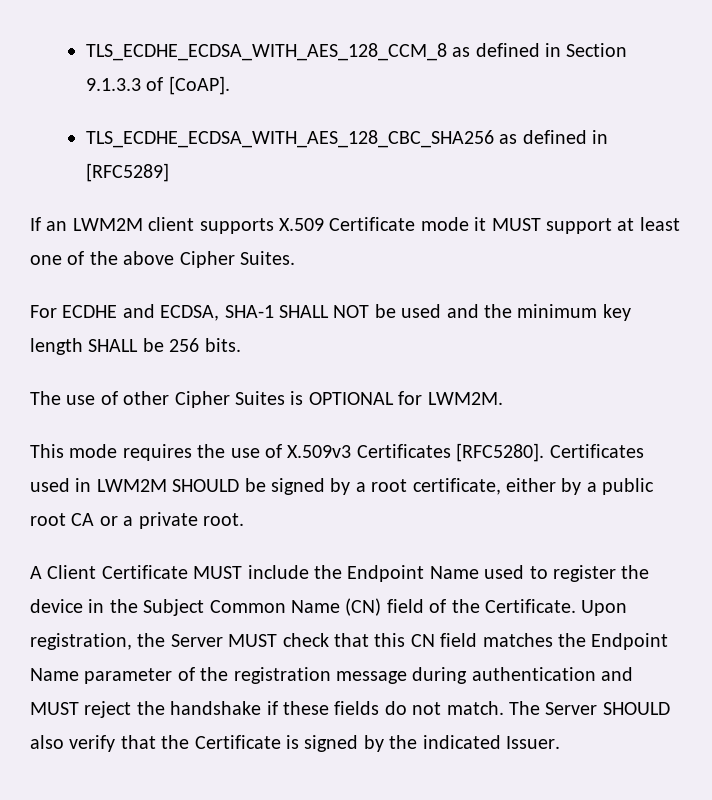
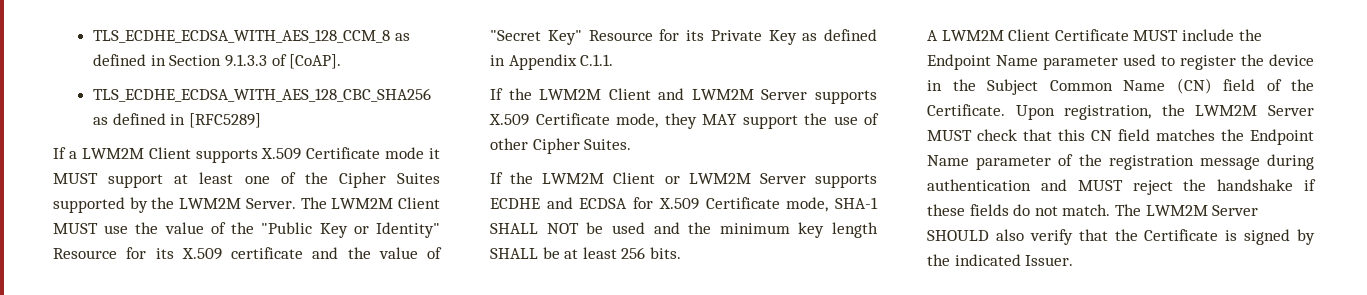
- If an LWM2M client supports X.509 Certificate mode it MUST support at least one of the above Cipher Suites.
- For ECDHE and ECDSA, SHA-1 SHALL NOT be used and the minimum key length SHALL be 256 bits.
+ If a LWM2M Client supports X.509 Certificate mode it MUST support at least one of the Cipher Suites supported by the LWM2M Server. The LWM2M Client MUST use the value of the "Public Key or Identity" Resource for its X.509 certificate and the value of "Secret Key" Resource for its Private Key as defined in Appendix C.1.1.
+ If the LWM2M Client and LWM2M Server supports X.509 Certificate mode, they MAY support the use of other Cipher Suites.
+ If the LWM2M Client or LWM2M Server supports ECDHE and ECDSA for X.509 Certificate mode, SHA-1 SHALL NOT be used and the minimum key length SHALL be at least 256 bits.
- The use of other Cipher Suites is OPTIONAL for LWM2M.
- This mode requires the use of X.509v3 Certificates [RFC5280]. Certificates used in LWM2M SHOULD be signed by a root certificate, either by a public root CA or a private root.
- A Client Certificate MUST include the Endpoint Name used to register the device in the Subject Common Name (CN) field of the Certificate.
+ A LWM2M Client Certificate MUST include the Endpoint Name parameter used to register the device in the Subject Common Name (CN) field of the Certificate.
- Upon registration, the Server MUST check that this CN field matches the Endpoint Name parameter of the registration message during authentication and MUST reject the handshake if these fields do not match.
+ Upon registration, the LWM2M Server MUST check that this CN field matches the Endpoint Name parameter of the registration message during authentication and MUST reject the handshake if these fields do not match.
- The Server SHOULD also verify that the Certificate is signed by the indicated Issuer.
+ The LWM2M Server SHOULD also verify that the Certificate is signed by the indicated Issuer.

